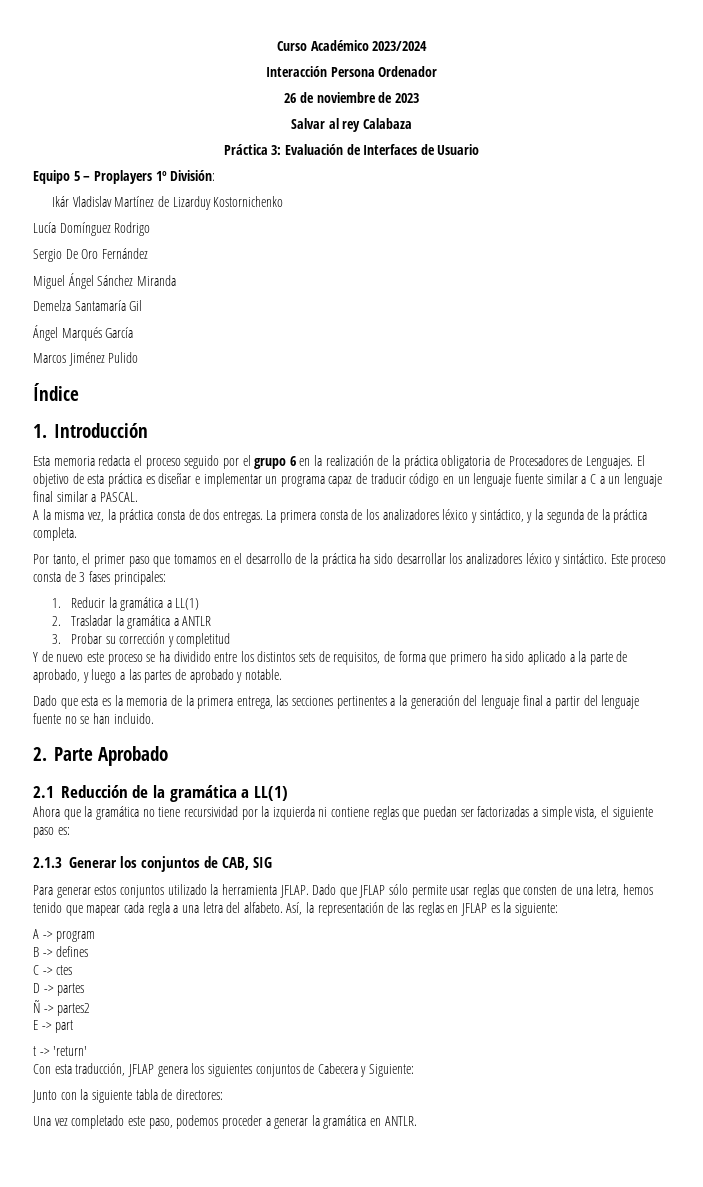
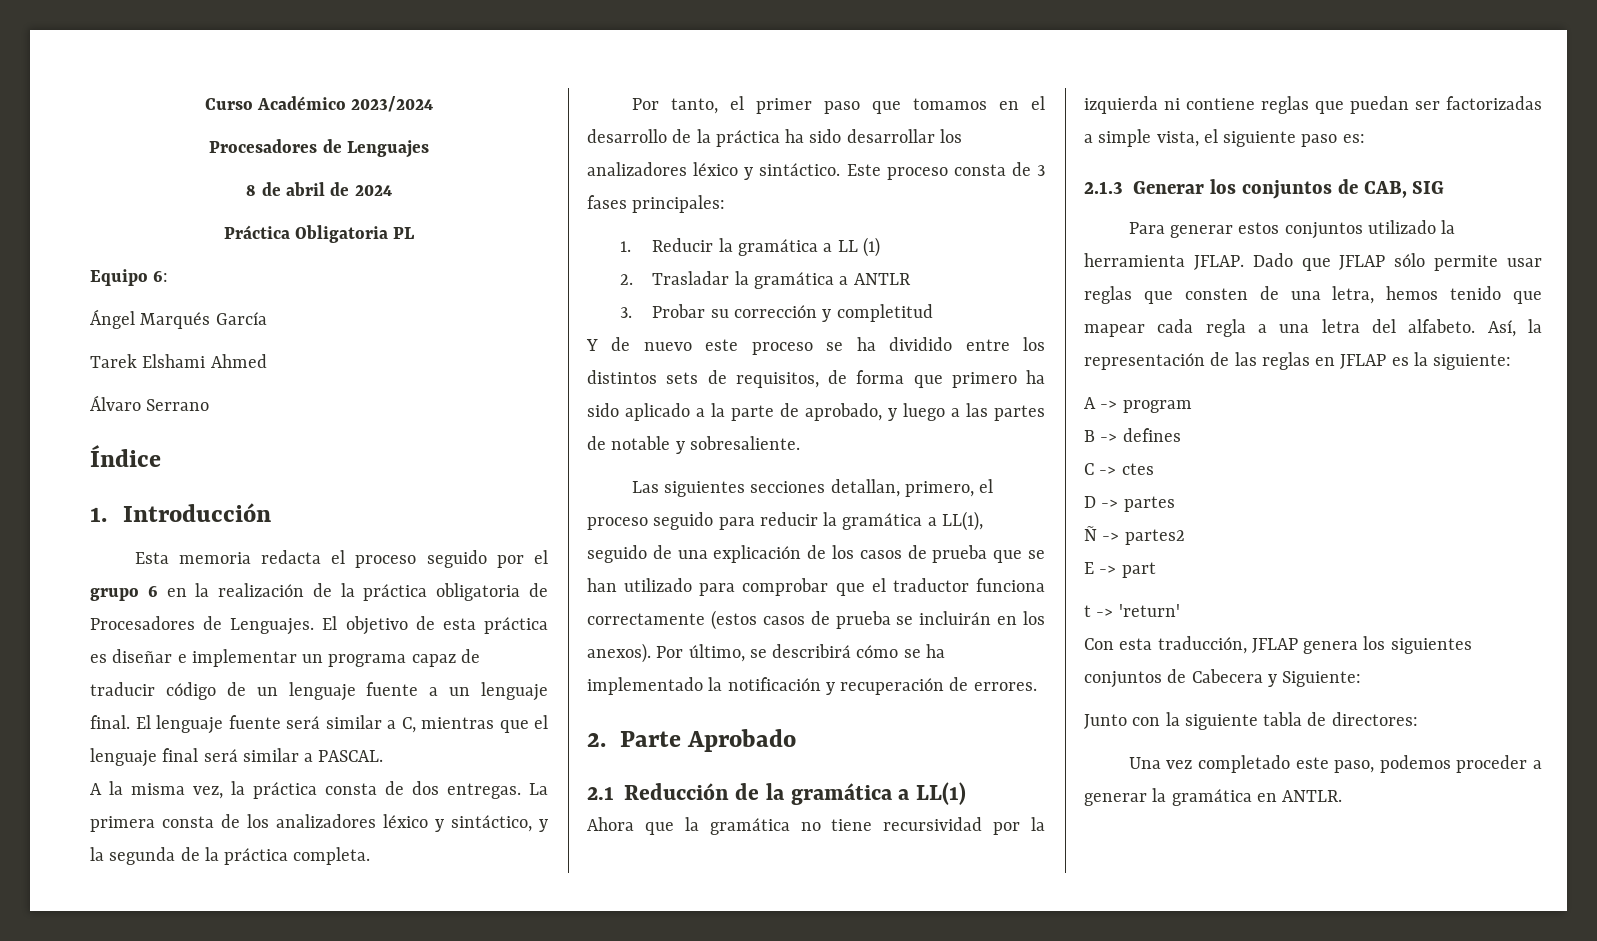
- Interacción Persona Ordenador
- 26 de noviembre de 2023
- Salvar al rey Calabaza
- Práctica 3: Evaluación de Interfaces de Usuario
- Equipo 5 – Proplayers 1º División:
- Ikár Vladislav Martínez de Lizarduy Kostornichenko
- Lucía Domínguez Rodrigo
- Sergio De Oro Fernández
- Miguel Ángel Sánchez Miranda
- Demelza Santamaría Gil
+ Procesadores de Lenguajes
+ 8 de abril de 2024
+ Práctica Obligatoria PL
+ Equipo 6:
  Ángel Marqués García
- Marcos Jiménez Pulido
+ Tarek Elshami Ahmed
+ Álvaro Serrano
- El objetivo de esta práctica es diseñar e implementar un programa capaz de traducir código en un lenguaje fuente similar a C a un lenguaje final similar a PASCAL.
+ El objetivo de esta práctica es diseñar e implementar un programa capaz de traducir código de un lenguaje fuente a un lenguaje final. El lenguaje fuente será similar a C, mientras que el lenguaje final será similar a PASCAL.
- 1. Reducir la gramática a LL(1)
+ 1. Reducir la gramática a LL (1)
- Y de nuevo este proceso se ha dividido entre los distintos sets de requisitos, de forma que primero ha sido aplicado a la parte de aprobado, y luego a las partes de aprobado y notable.
- Dado que esta es la memoria de la primera entrega, las secciones pertinentes a la generación del lenguaje final a partir del lenguaje fuente no se han incluido.
+ Y de nuevo este proceso se ha dividido entre los distintos sets de requisitos, de forma que primero ha sido aplicado a la parte de aprobado, y luego a las partes de notable y sobresaliente.
+ Las siguientes secciones detallan, primero, el proceso seguido para reducir la gramática a LL(1), seguido de una explicación de los casos de prueba que se han utilizado para comprobar que el traductor funciona correctamente (estos casos de prueba se incluirán en los anexos). Por último, se describirá cómo se ha implementado la notificación y recuperación de errores.

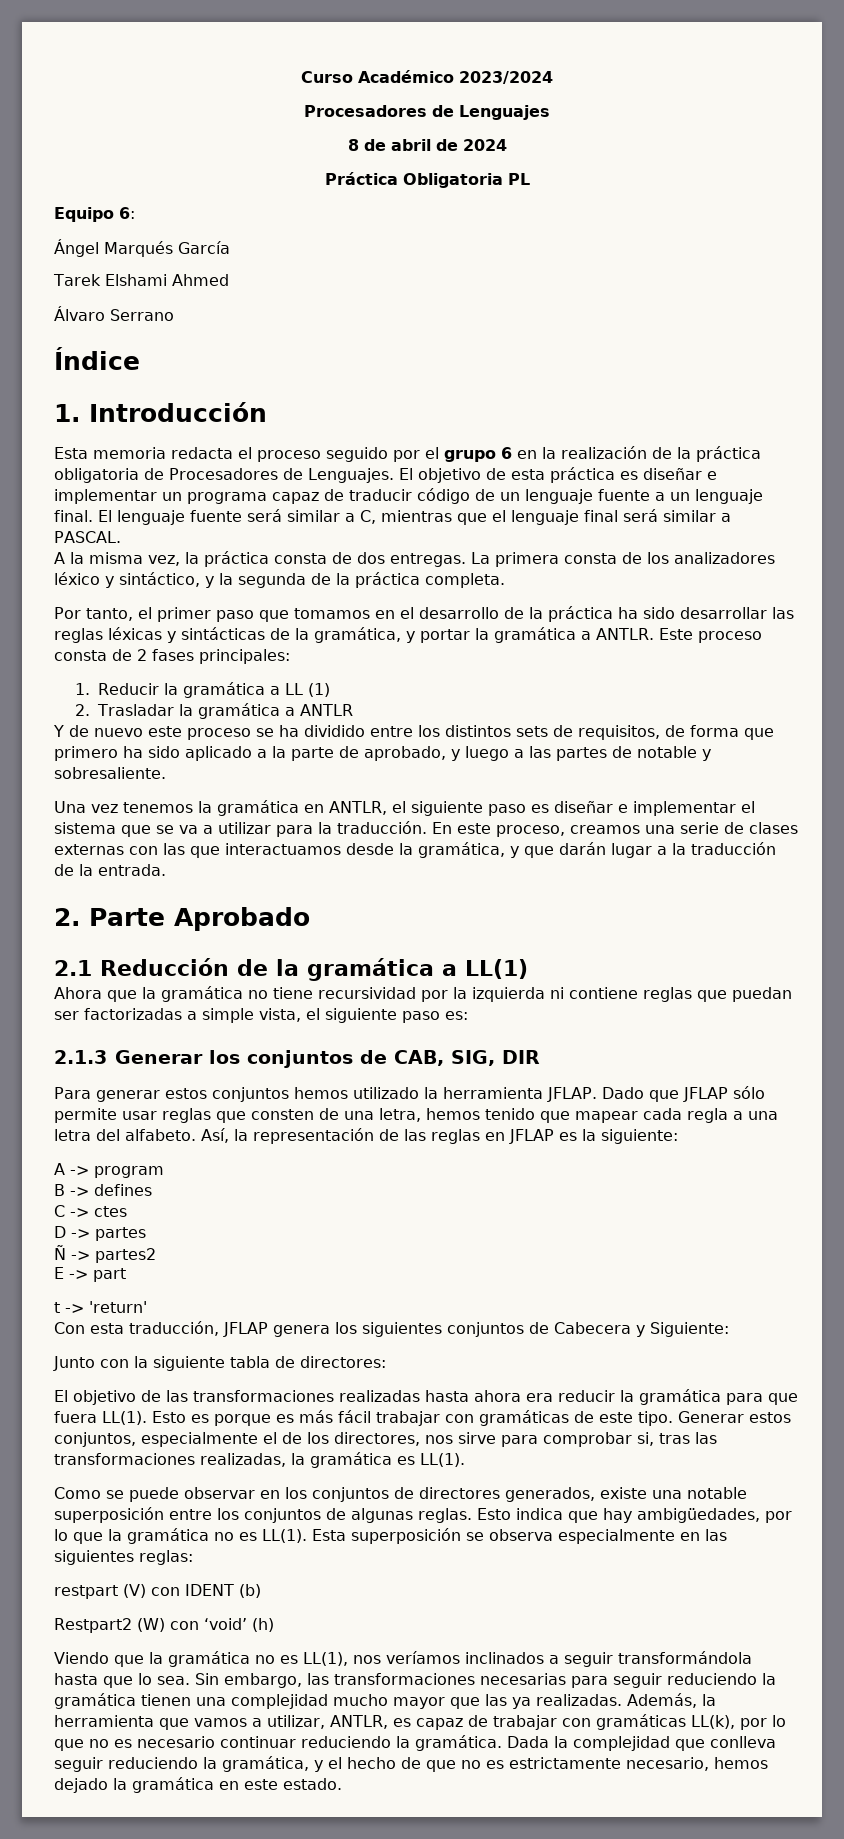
- Por tanto, el primer paso que tomamos en el desarrollo de la práctica ha sido desarrollar los analizadores léxico y sintáctico.
+ Por tanto, el primer paso que tomamos en el desarrollo de la práctica ha sido desarrollar las reglas léxicas y sintácticas de la gramática, y portar la gramática a ANTLR.
- Este proceso consta de 3 fases principales:
+ Este proceso consta de 2 fases principales:
- 3. Probar su corrección y completitud
- Las siguientes secciones detallan, primero, el proceso seguido para reducir la gramática a LL(1), seguido de una explicación de los casos de prueba que se han utilizado para comprobar que el traductor funciona correctamente (estos casos de prueba se incluirán en los anexos). Por último, se describirá cómo se ha implementado la notificación y recuperación de errores.
+ Una vez tenemos la gramática en ANTLR, el siguiente paso es diseñar e implementar el sistema que se va a utilizar para la traducción. En este proceso, creamos una serie de clases externas con las que interactuamos desde la gramática, y que darán lugar a la traducción de la entrada.
- 2.1.3 Generar los conjuntos de CAB, SIG
+ 2.1.3 Generar los conjuntos de CAB, SIG, DIR
- Para generar estos conjuntos utilizado la herramienta JFLAP.
+ Para generar estos conjuntos hemos utilizado la herramienta JFLAP.
- Una vez completado este paso, podemos proceder a generar la gramática en ANTLR.
+ El objetivo de las transformaciones realizadas hasta ahora era reducir la gramática para que fuera LL(1). Esto es porque es más fácil trabajar con gramáticas de este tipo. Generar estos conjuntos, especialmente el de los directores, nos sirve para comprobar si, tras las transformaciones realizadas, la gramática es LL(1).
+ Como se puede observar en los conjuntos de directores generados, existe una notable superposición entre los conjuntos de algunas reglas. Esto indica que hay ambigüedades, por lo que la gramática no es LL(1). Esta superposición se observa especialmente en las siguientes reglas:
+ restpart (V) con IDENT (b)
+ Restpart2 (W) con ‘void’ (h)
+ Viendo que la gramática no es LL(1), nos veríamos inclinados a seguir transformándola hasta que lo sea. Sin embargo, las transformaciones necesarias para seguir reduciendo la gramática tienen una complejidad mucho mayor que las ya realizadas. Además, la herramienta que vamos a utilizar, ANTLR, es capaz de trabajar con gramáticas LL(k), por lo que no es necesario continuar reduciendo la gramática. Dada la complejidad que conlleva seguir reduciendo la gramática, y el hecho de que no es estrictamente necesario, hemos dejado la gramática en este estado.

